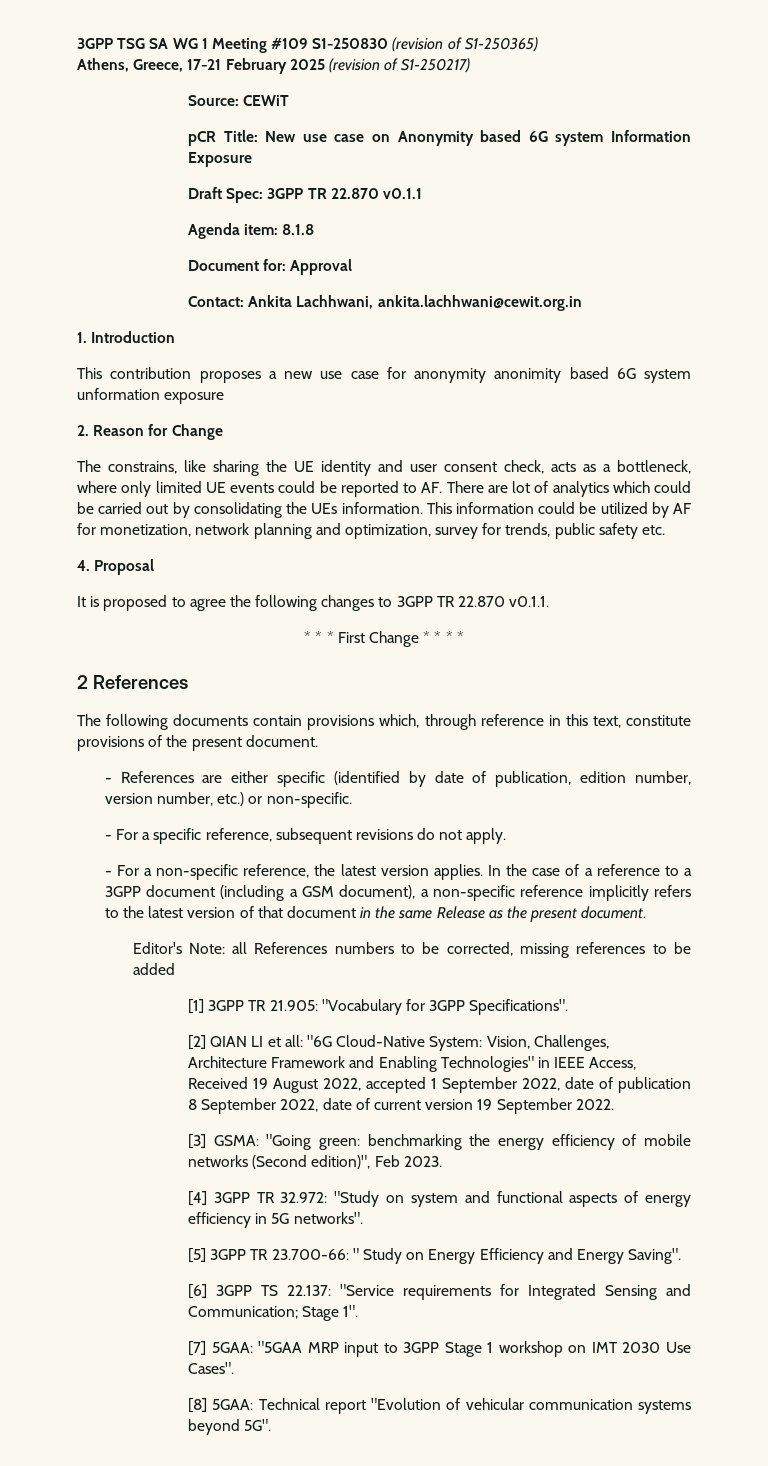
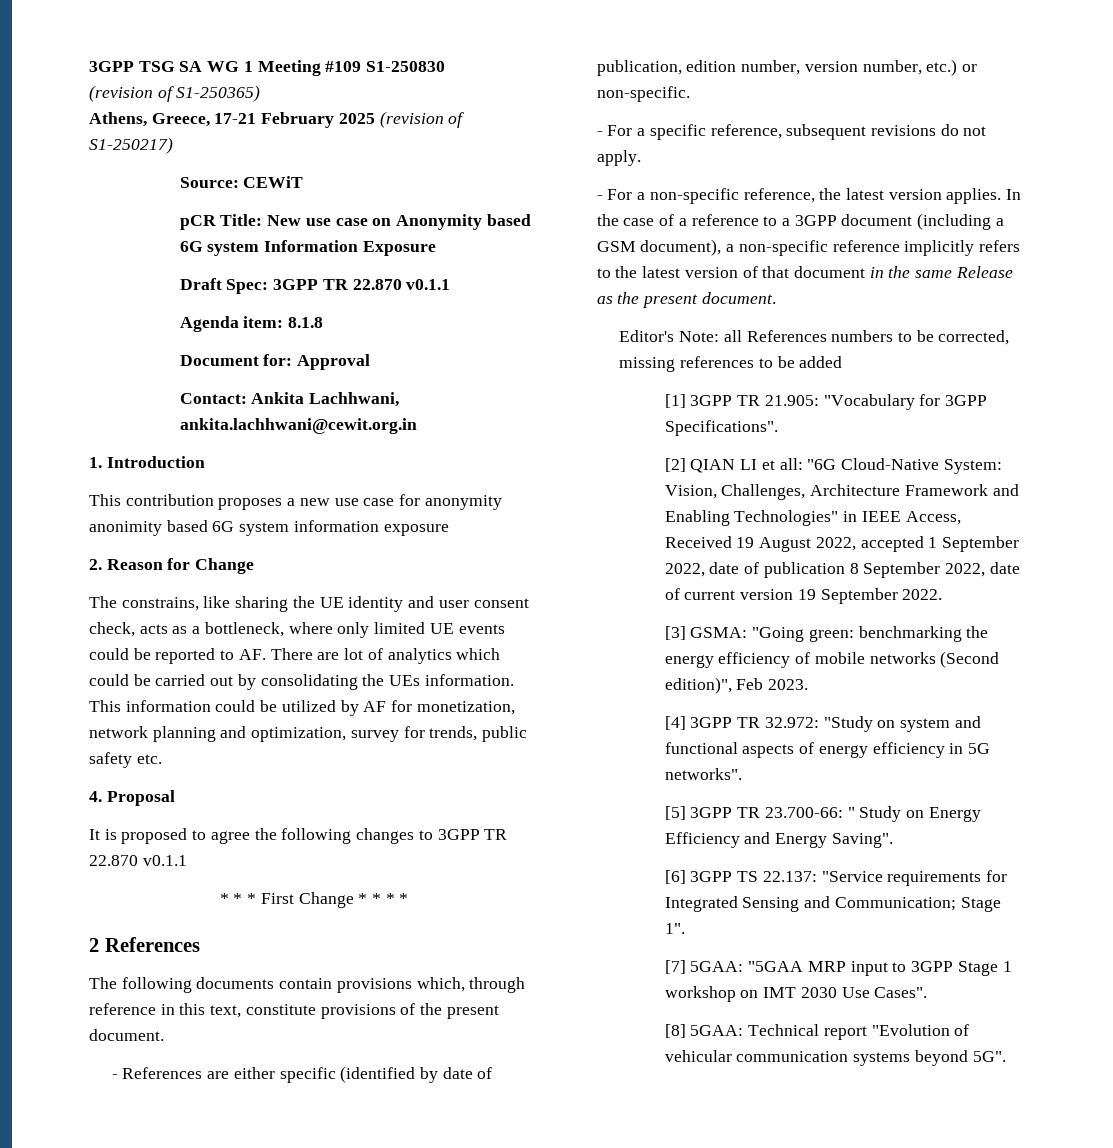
- 3GPP TSG SA WG 1 Meeting #109 S1-250830 (revision of S1-250365)
+ 3GPP TSG SA WG 1 Meeting #109 S1-250830
+ (revision of S1-250365)
- This contribution proposes a new use case for anonymity anonimity based 6G system unformation exposure
+ This contribution proposes a new use case for anonymity anonimity based 6G system information exposure
- It is proposed to agree the following changes to 3GPP TR 22.870 v0.1.1.
+ It is proposed to agree the following changes to 3GPP TR 22.870 v0.1.1

